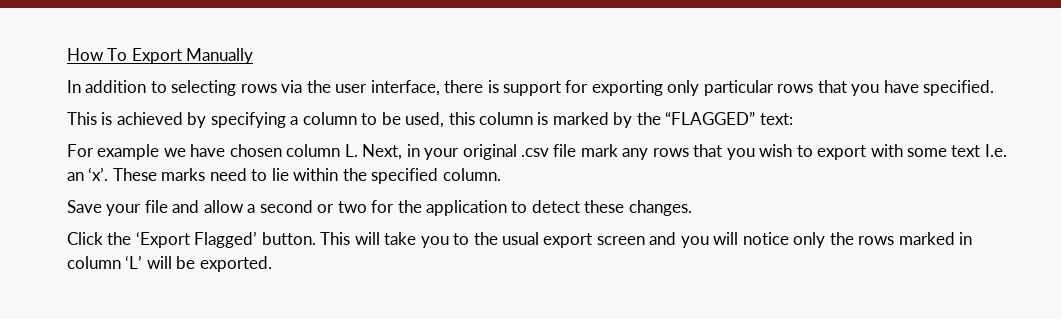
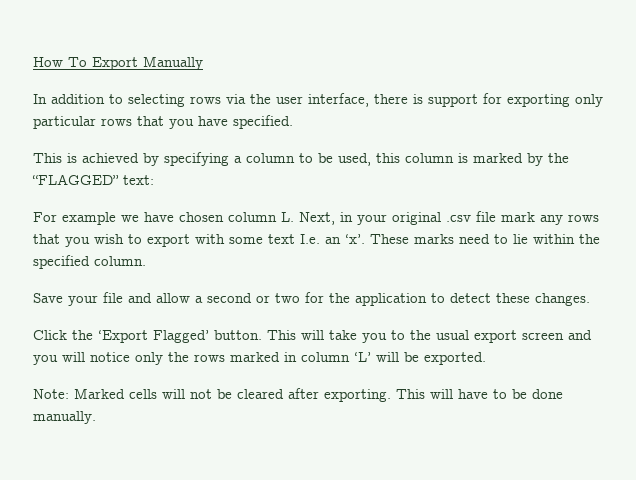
+ Note: Marked cells will not be cleared after exporting. This will have to be done manually.

